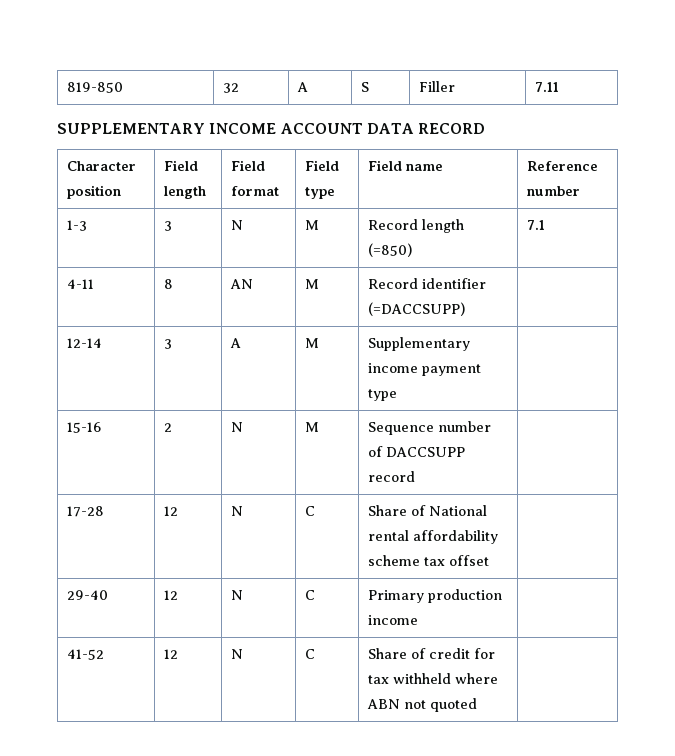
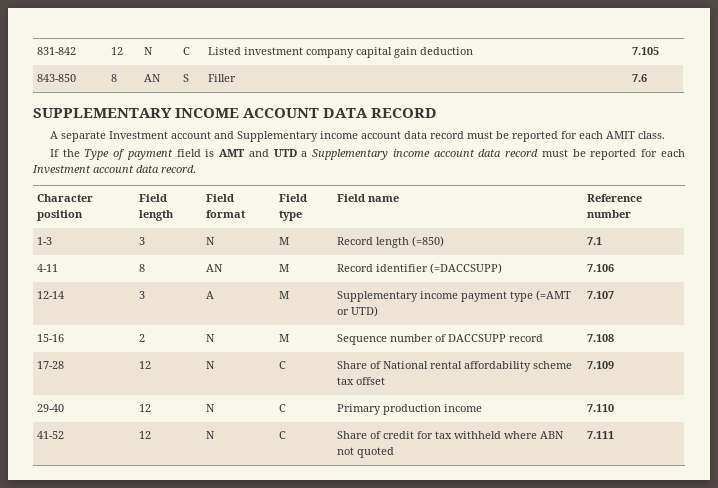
- 819-850 | 32 | A | S | Filler | 7.11
+ 831-842 | 12 | N | C | Listed investment company capital gain deduction | 7.105
+ 843-850 | 8 | AN | S | Filler | 7.6
+ A separate Investment account and Supplementary income account data record must be reported for each AMIT class.
+ If the Type of payment field is AMT and UTD a Supplementary income account data record must be reported for each Investment account data record.
- 4-11 | 8 | AN | M | Record identifier (=DACCSUPP) |
+ 4-11 | 8 | AN | M | Record identifier (=DACCSUPP) | 7.106
- 12-14 | 3 | A | M | Supplementary income payment type |
+ 12-14 | 3 | A | M | Supplementary income payment type (=AMT or UTD) | 7.107
- 15-16 | 2 | N | M | Sequence number of DACCSUPP record |
+ 15-16 | 2 | N | M | Sequence number of DACCSUPP record | 7.108
- 17-28 | 12 | N | C | Share of National rental affordability scheme tax offset |
+ 17-28 | 12 | N | C | Share of National rental affordability scheme tax offset | 7.109
- 29-40 | 12 | N | C | Primary production income |
+ 29-40 | 12 | N | C | Primary production income | 7.110
- 41-52 | 12 | N | C | Share of credit for tax withheld where ABN not quoted |
+ 41-52 | 12 | N | C | Share of credit for tax withheld where ABN not quoted | 7.111

